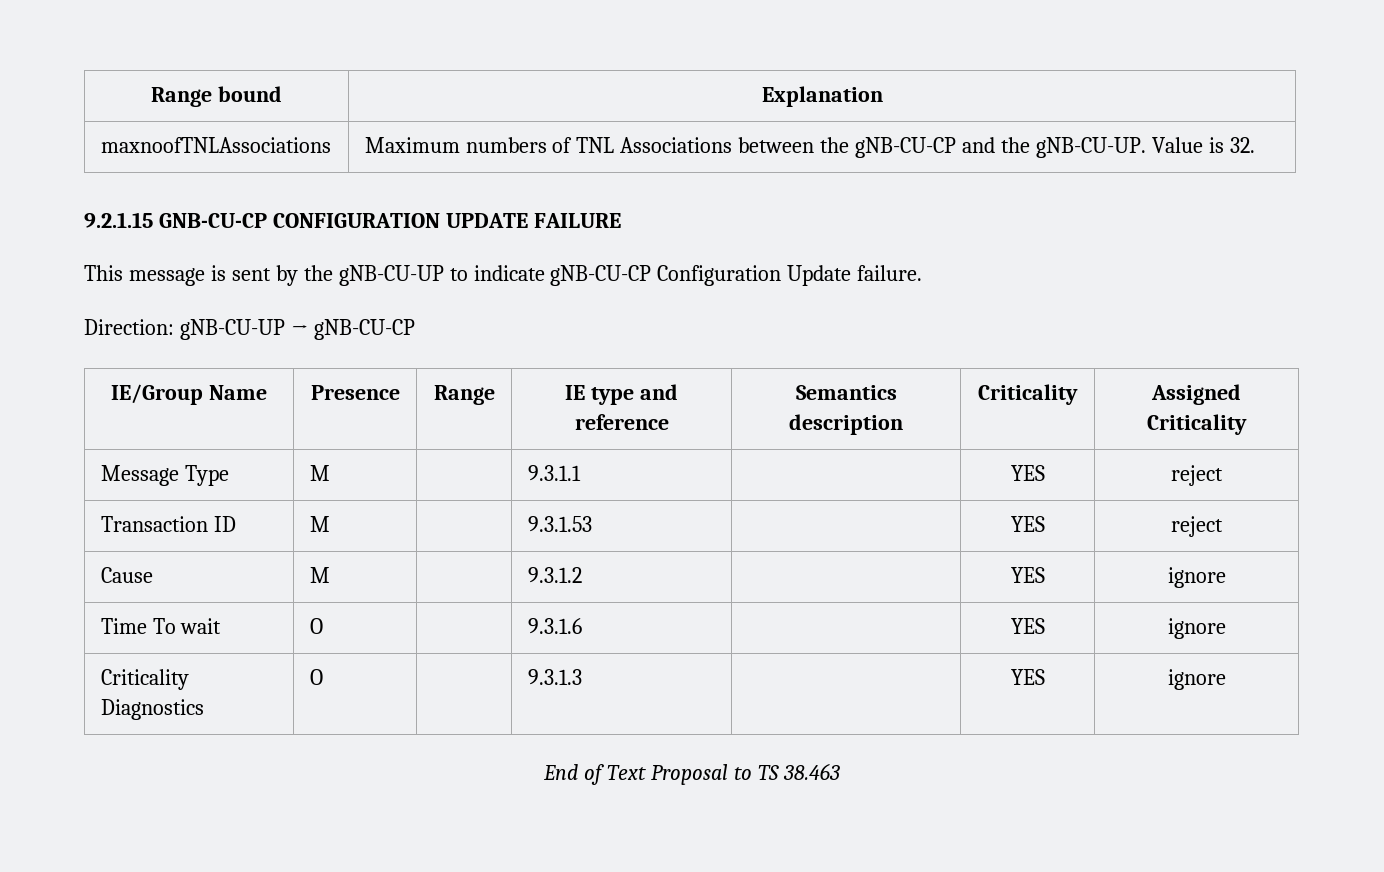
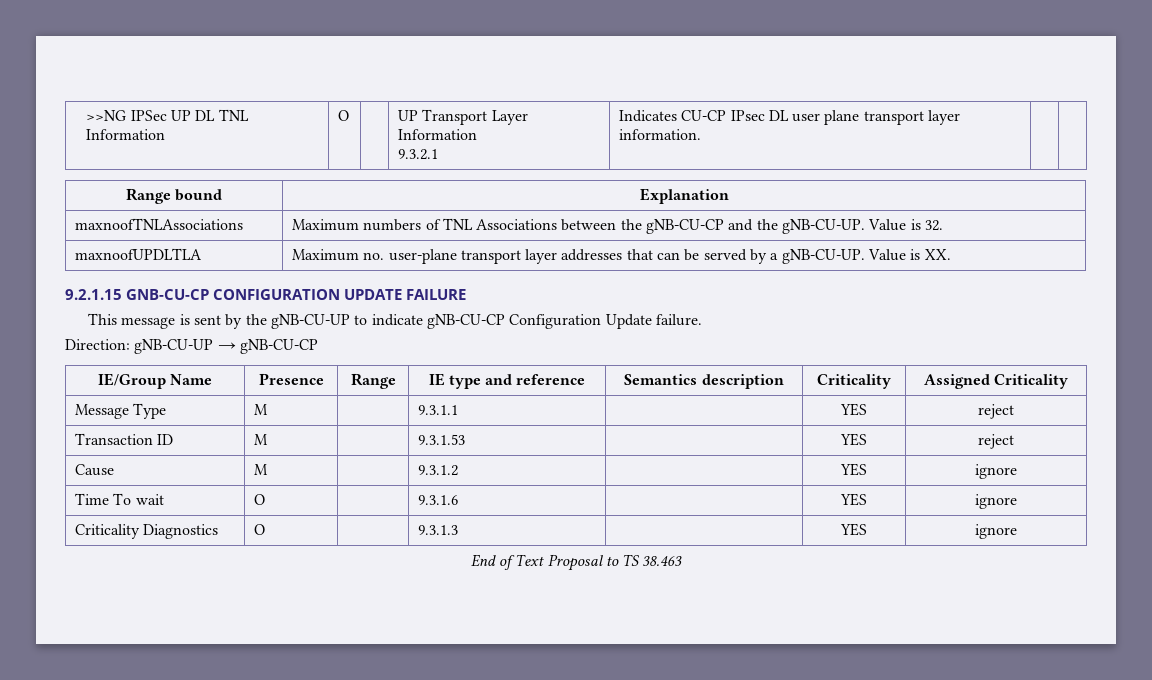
+ >>NG IPSec UP DL TNL Information | O | | UP Transport Layer Information
+ 9.3.2.1 | Indicates CU-CP IPsec DL user plane transport layer information. | |
+ maxnoofUPDLTLA | Maximum no. user-plane transport layer addresses that can be served by a gNB-CU-UP. Value is XX.

